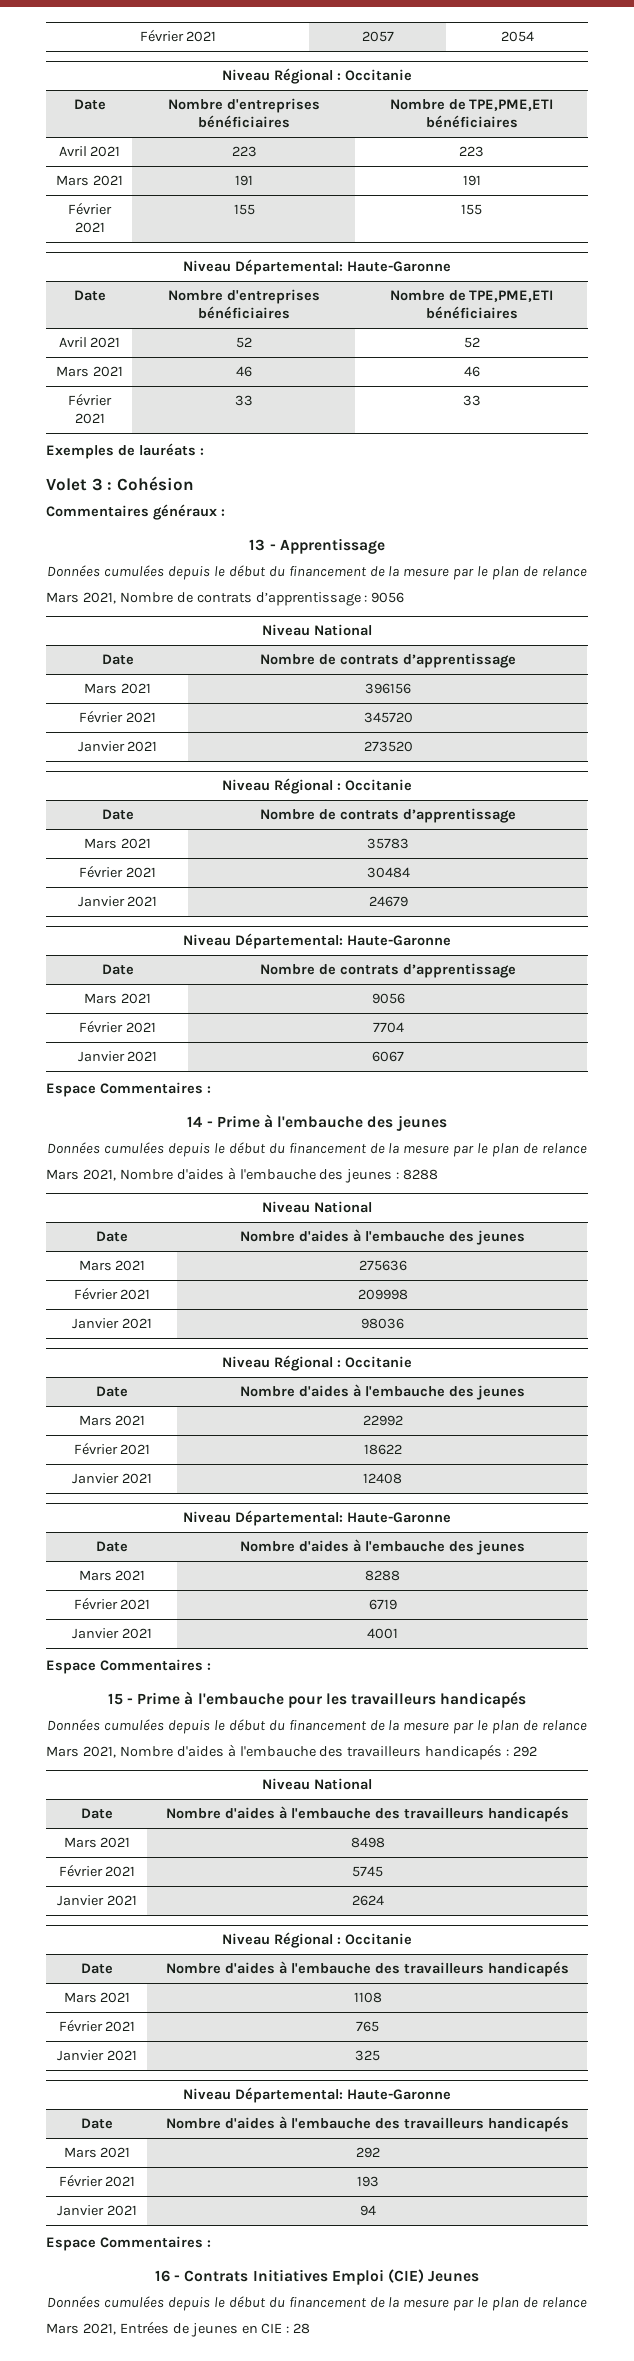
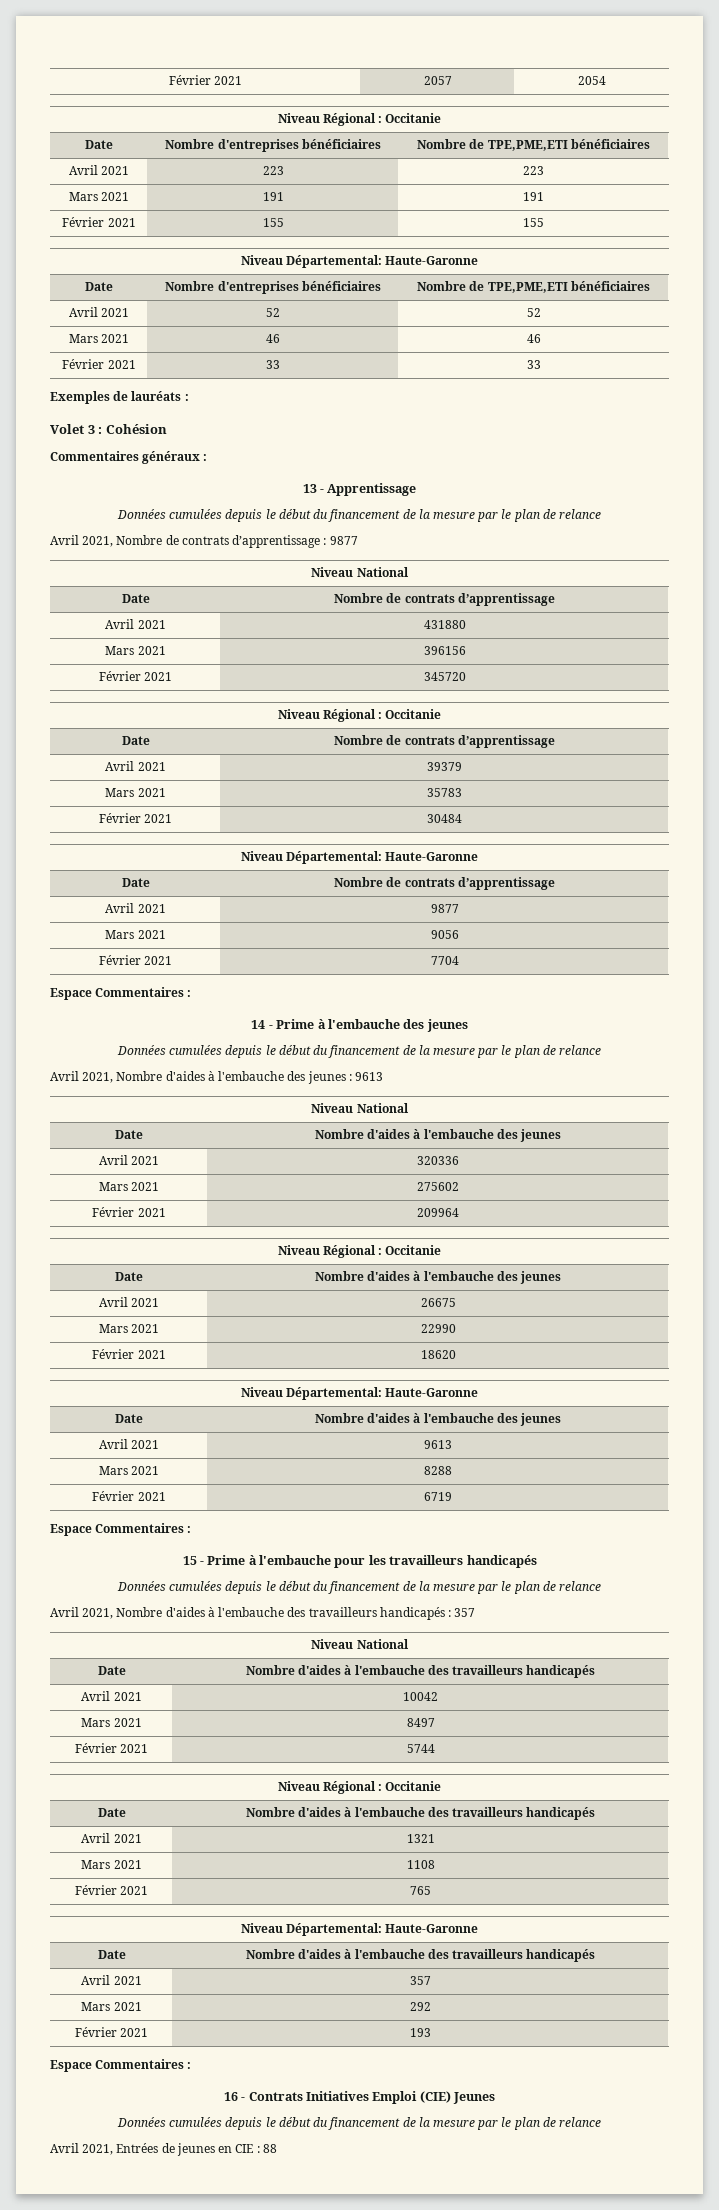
- Mars 2021, Nombre de contrats d’apprentissage : 9056
+ Avril 2021, Nombre de contrats d’apprentissage : 9877
+ Avril 2021 | 431880
- Janvier 2021 | 273520
+ Avril 2021 | 39379
- Janvier 2021 | 24679
+ Avril 2021 | 9877
- Janvier 2021 | 6067
- Mars 2021, Nombre d'aides à l'embauche des jeunes : 8288
+ Avril 2021, Nombre d'aides à l'embauche des jeunes : 9613
- Mars 2021 | 275636
- Février 2021 | 209998
- Janvier 2021 | 98036
+ Avril 2021 | 320336
+ Mars 2021 | 275602
+ Février 2021 | 209964
- Mars 2021 | 22992
- Février 2021 | 18622
- Janvier 2021 | 12408
+ Avril 2021 | 26675
+ Mars 2021 | 22990
+ Février 2021 | 18620
+ Avril 2021 | 9613
- Janvier 2021 | 4001
- Mars 2021, Nombre d'aides à l'embauche des travailleurs handicapés : 292
+ Avril 2021, Nombre d'aides à l'embauche des travailleurs handicapés : 357
- Mars 2021 | 8498
- Février 2021 | 5745
- Janvier 2021 | 2624
+ Avril 2021 | 10042
+ Mars 2021 | 8497
+ Février 2021 | 5744
+ Avril 2021 | 1321
- Janvier 2021 | 325
+ Avril 2021 | 357
- Janvier 2021 | 94
- Mars 2021, Entrées de jeunes en CIE : 28
+ Avril 2021, Entrées de jeunes en CIE : 88

